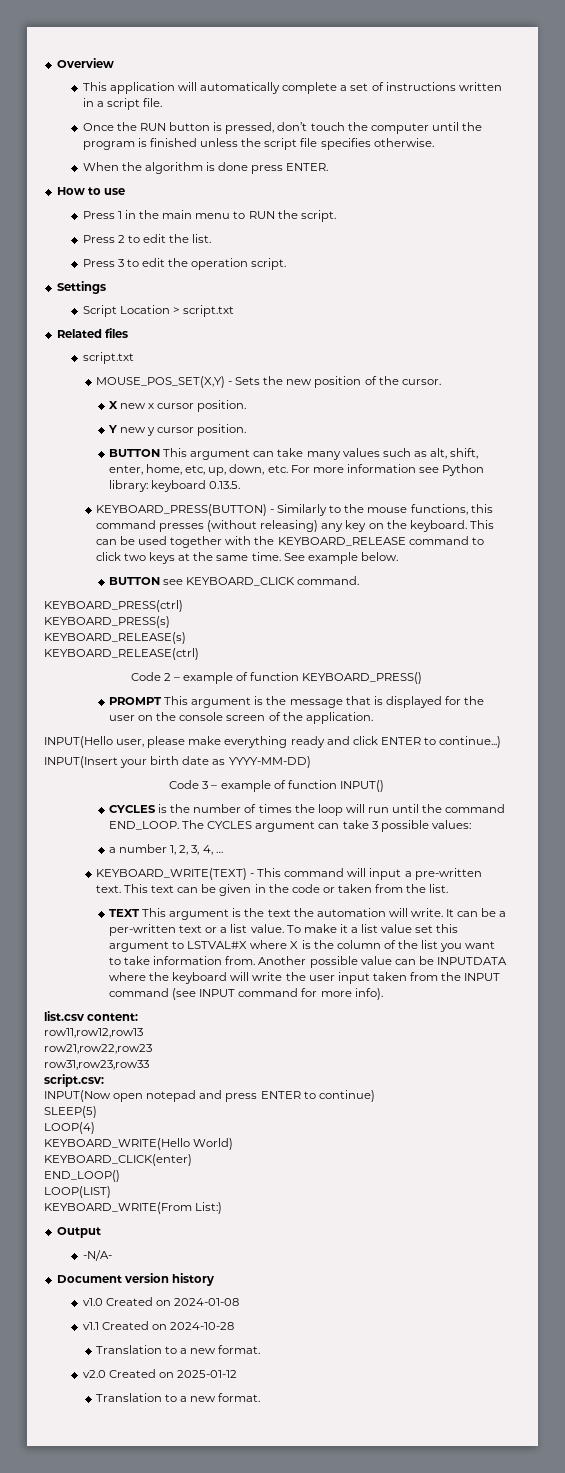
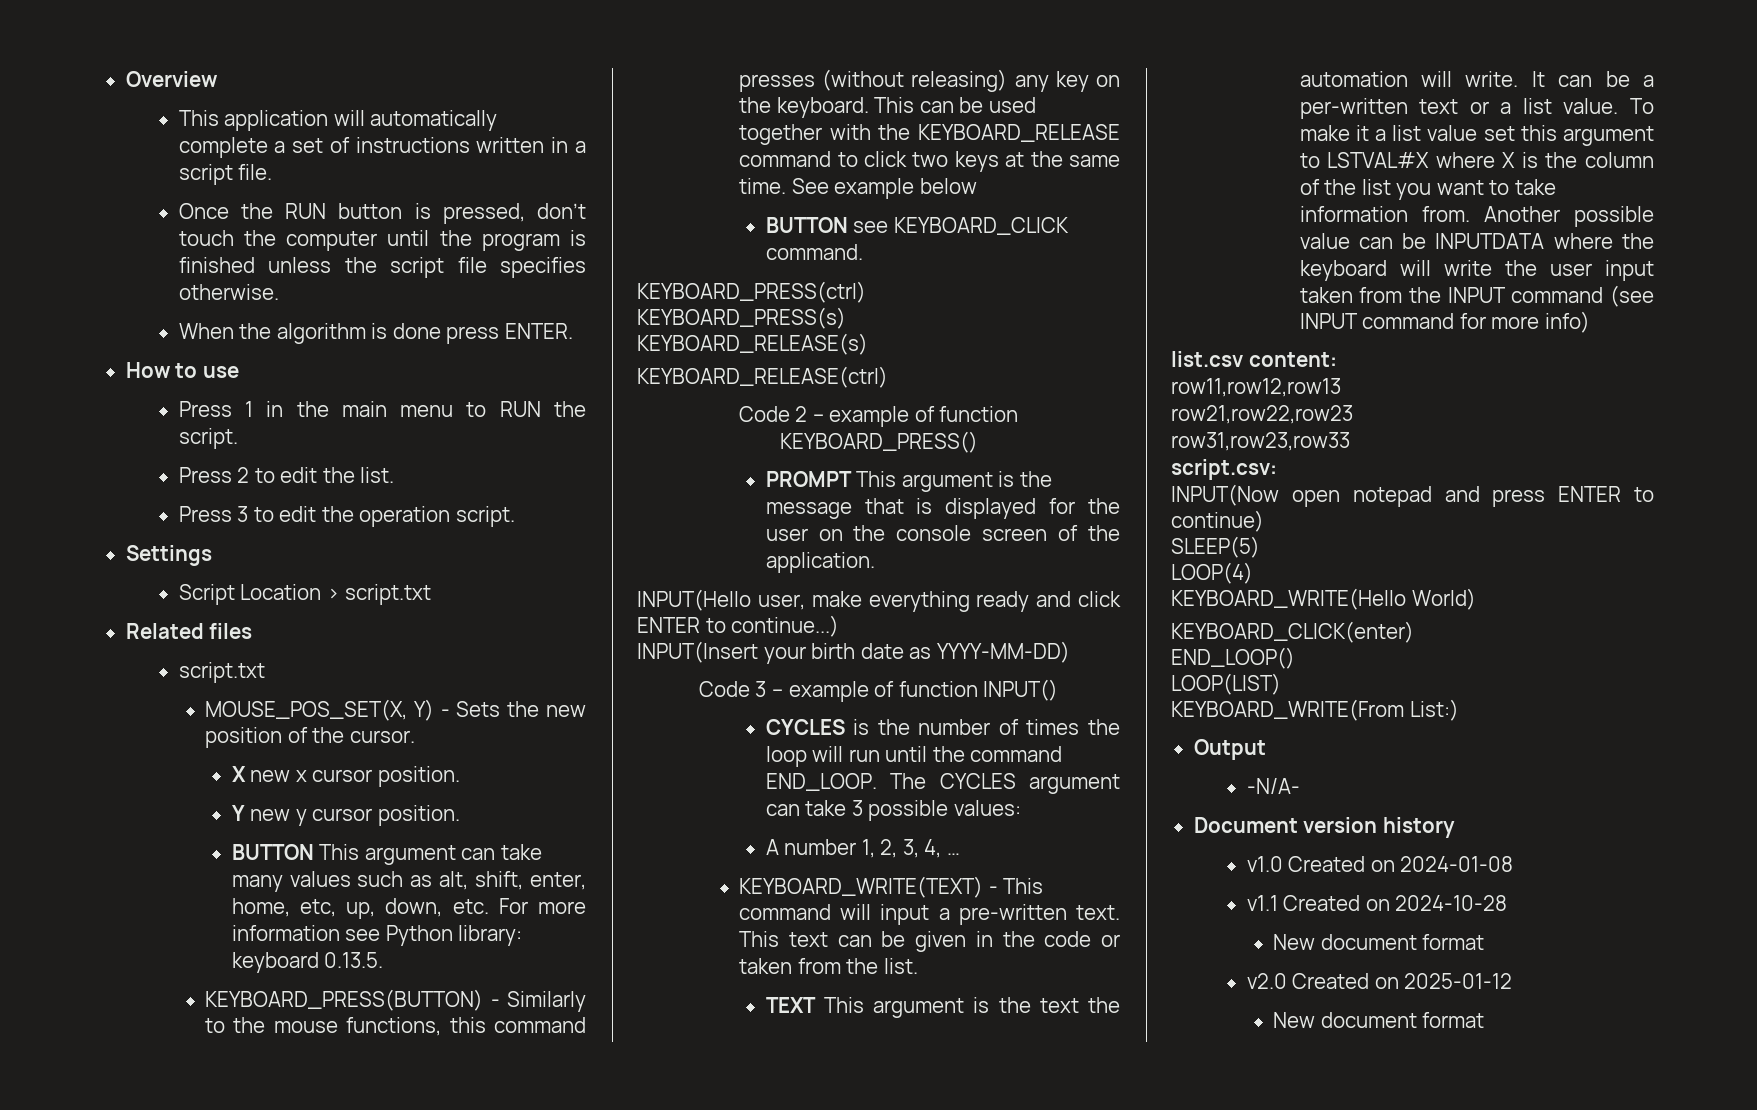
- MOUSE_POS_SET(X,Y) - Sets the new position of the cursor.
+ MOUSE_POS_SET(X, Y) - Sets the new position of the cursor.
- See example below.
+ See example below
- INPUT(Hello user, please make everything ready and click ENTER to continue...)
+ INPUT(Hello user, make everything ready and click ENTER to continue...)
- a number 1, 2, 3, 4, …
+ A number 1, 2, 3, 4, …
- Another possible value can be INPUTDATA where the keyboard will write the user input taken from the INPUT command (see INPUT command for more info).
+ Another possible value can be INPUTDATA where the keyboard will write the user input taken from the INPUT command (see INPUT command for more info)
  v1.1 Created on 2024-10-28
- Translation to a new format.
+ New document format
  v2.0 Created on 2025-01-12
- Translation to a new format.
+ New document format

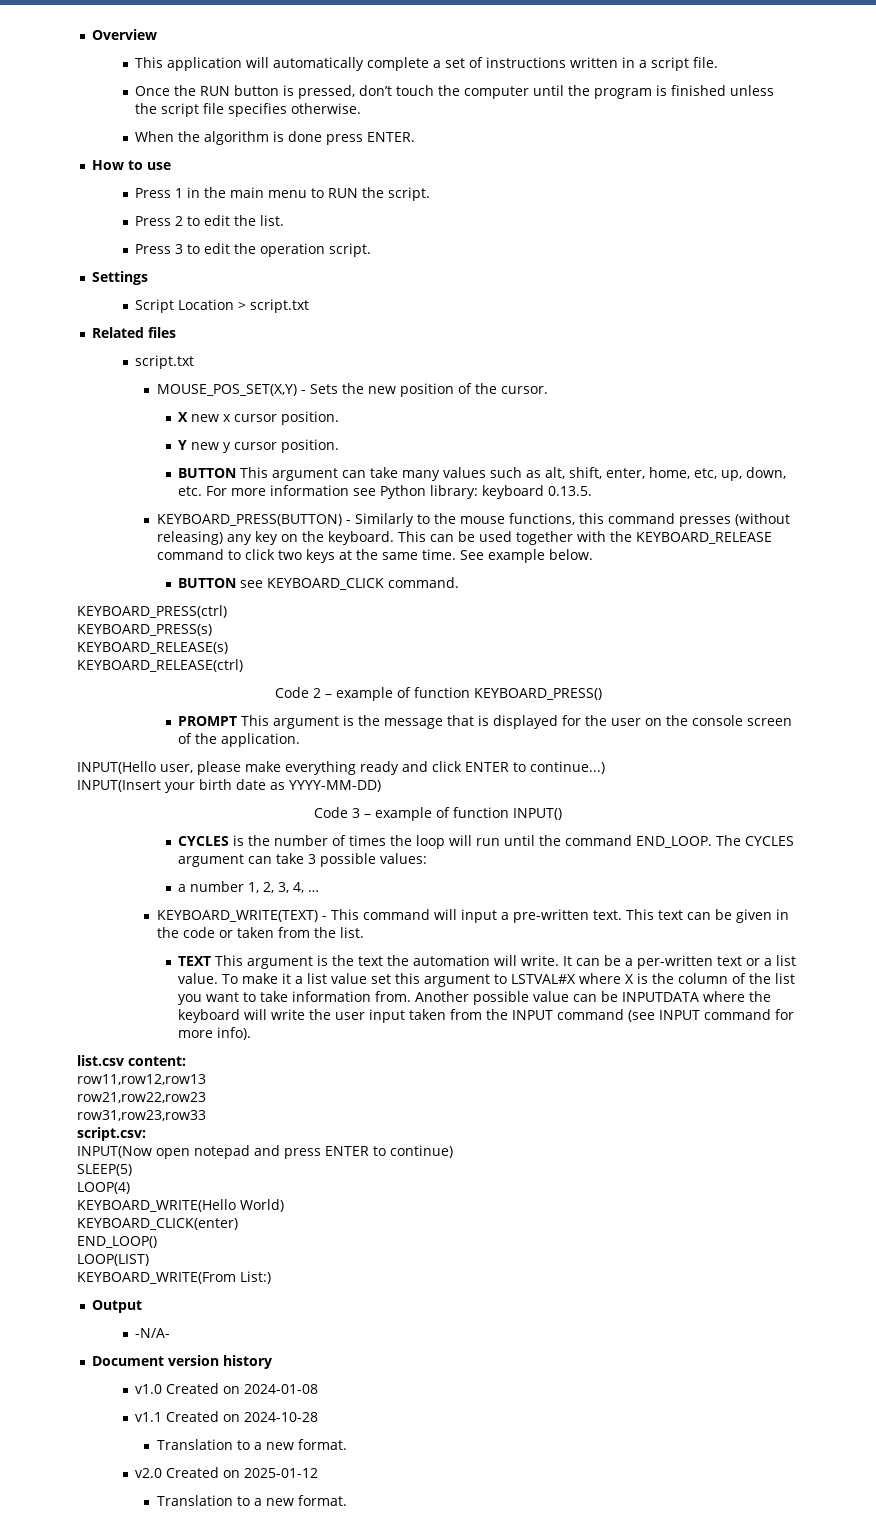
- MOUSE_POS_SET(X, Y) - Sets the new position of the cursor.
+ MOUSE_POS_SET(X,Y) - Sets the new position of the cursor.
- See example below
+ See example below.
- INPUT(Hello user, make everything ready and click ENTER to continue...)
+ INPUT(Hello user, please make everything ready and click ENTER to continue...)
- A number 1, 2, 3, 4, …
+ a number 1, 2, 3, 4, …
- Another possible value can be INPUTDATA where the keyboard will write the user input taken from the INPUT command (see INPUT command for more info)
+ Another possible value can be INPUTDATA where the keyboard will write the user input taken from the INPUT command (see INPUT command for more info).
  v1.1 Created on 2024-10-28
- New document format
+ Translation to a new format.
  v2.0 Created on 2025-01-12
- New document format
+ Translation to a new format.

